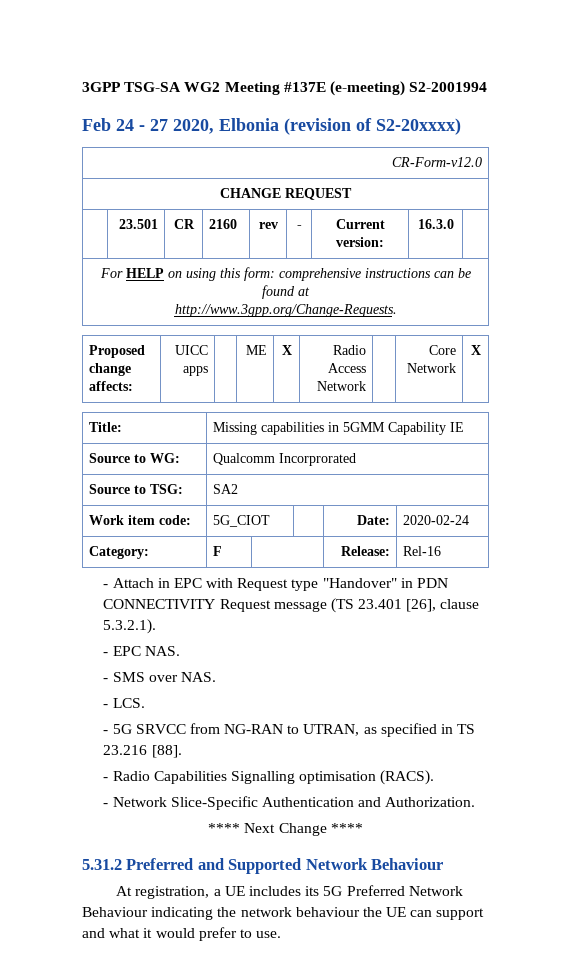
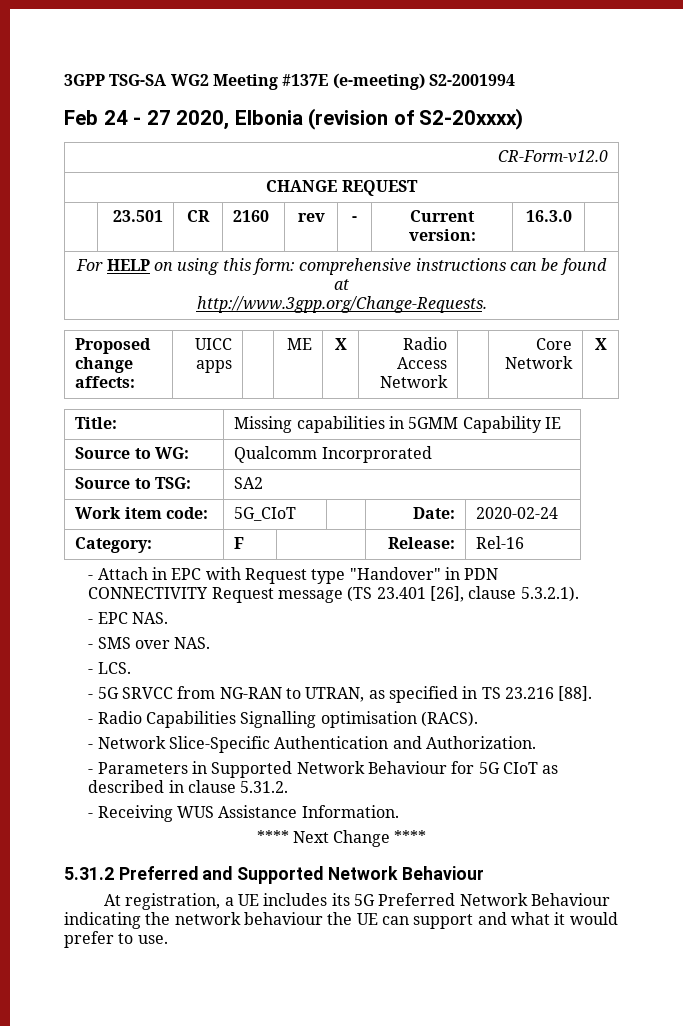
- Work item code: | 5G_CIOT | | Date: | 2020-02-24
+ Work item code: | 5G_CIoT | | Date: | 2020-02-24
+ - Parameters in Supported Network Behaviour for 5G CIoT as described in clause 5.31.2.
+ - Receiving WUS Assistance Information.

